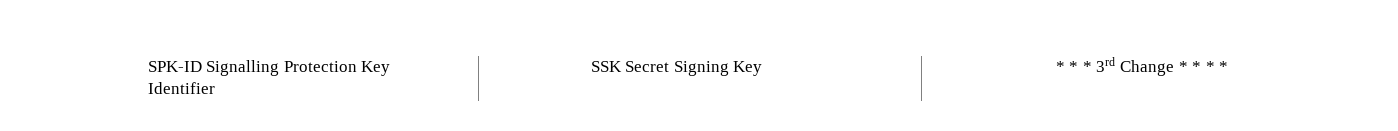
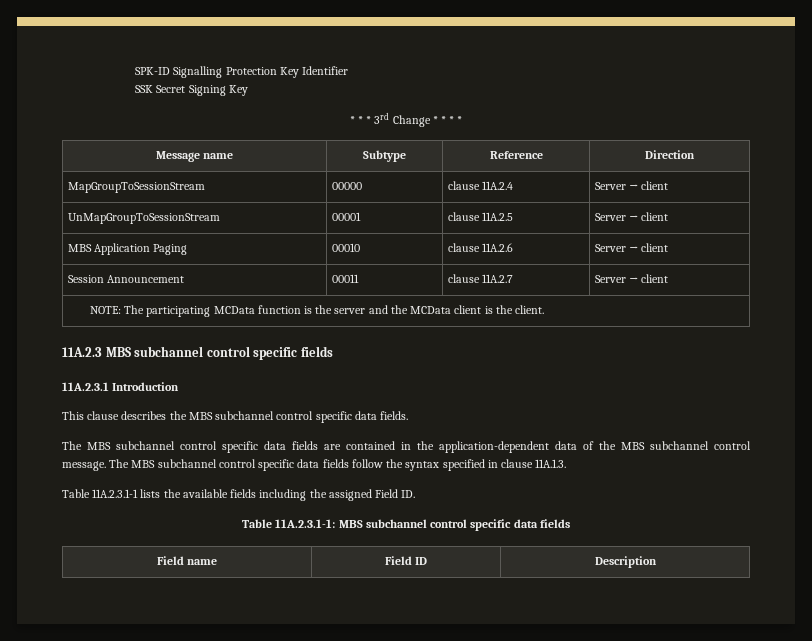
+ Message name | Subtype | Reference | Direction
+ MapGroupToSessionStream | 00000 | clause 11A.2.4 | Server → client
+ UnMapGroupToSessionStream | 00001 | clause 11A.2.5 | Server → client
+ MBS Application Paging | 00010 | clause 11A.2.6 | Server → client
+ Session Announcement | 00011 | clause 11A.2.7 | Server → client
+ NOTE: The participating MCData function is the server and the MCData client is the client.
+ 11A.2.3 MBS subchannel control specific fields
+ 11A.2.3.1 Introduction
+ This clause describes the MBS subchannel control specific data fields.
+ The MBS subchannel control specific data fields are contained in the application-dependent data of the MBS subchannel control message. The MBS subchannel control specific data fields follow the syntax specified in clause 11A.1.3.
+ Table 11A.2.3.1-1 lists the available fields including the assigned Field ID.
+ Table 11A.2.3.1-1: MBS subchannel control specific data fields
+ Field name | Field ID | Description

